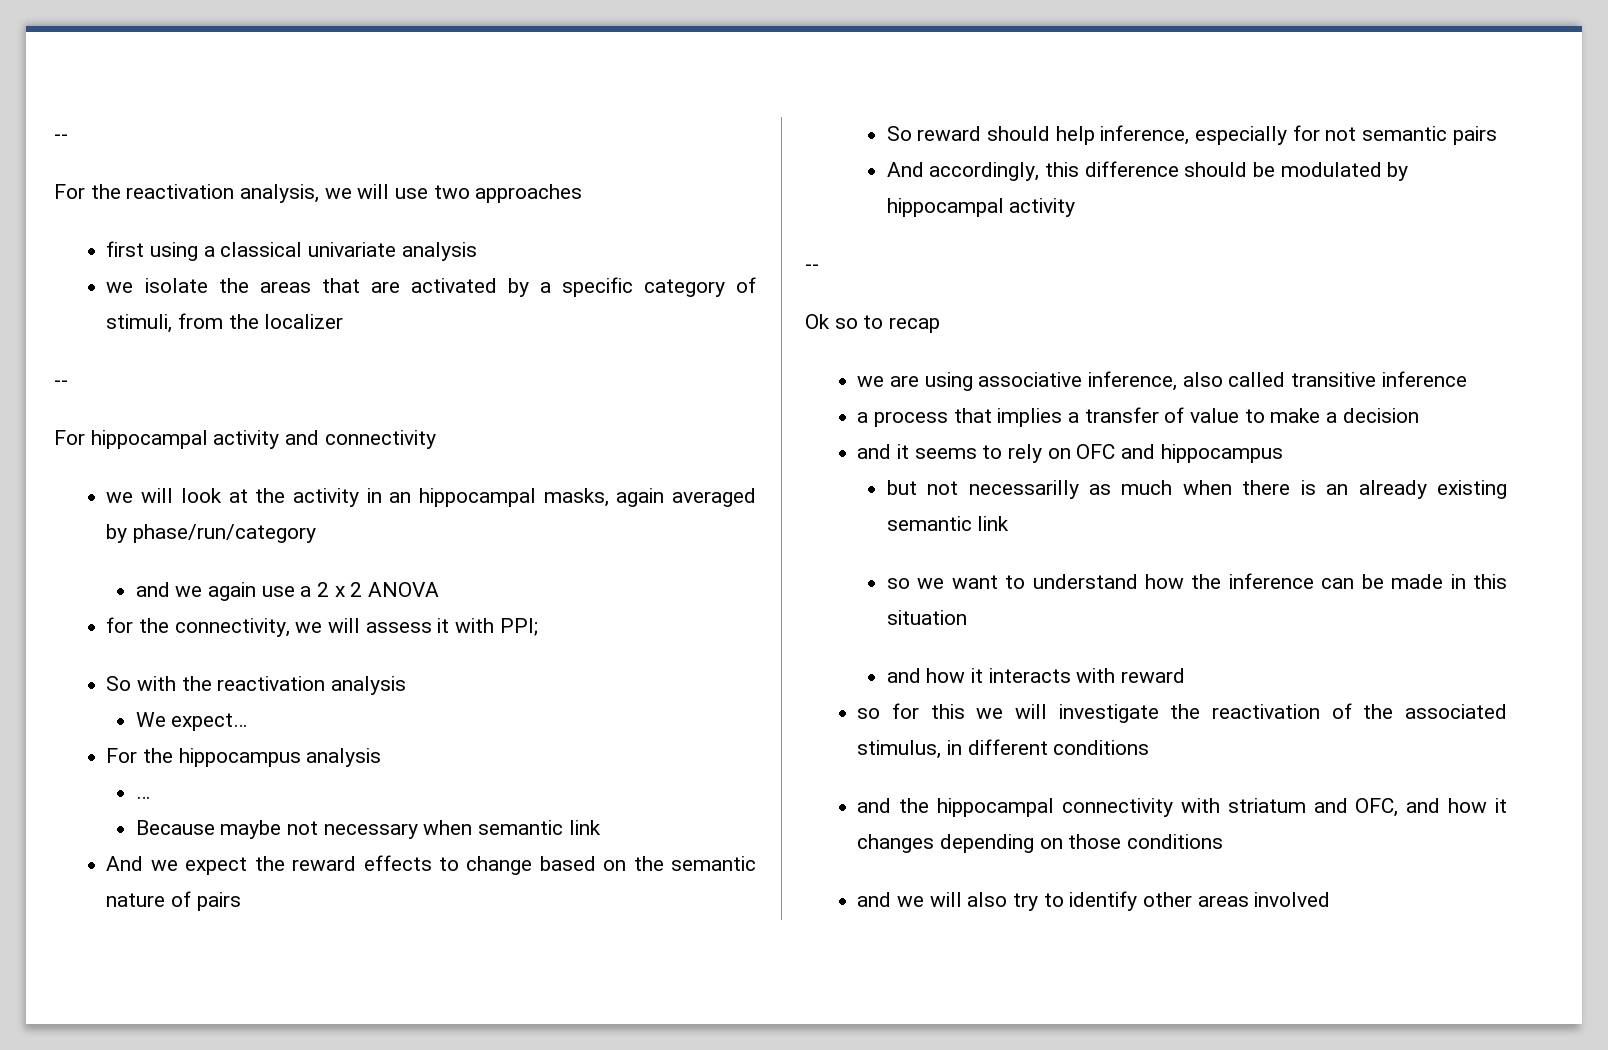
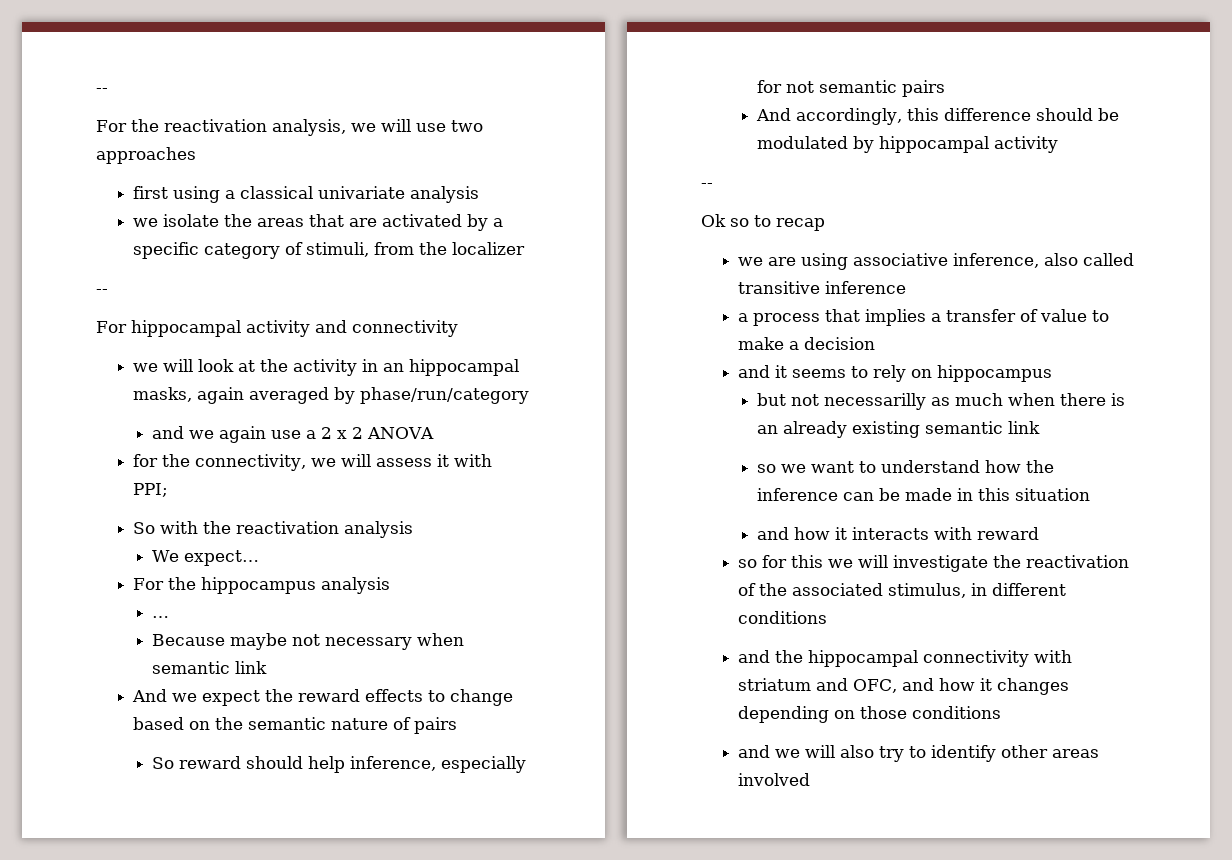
- and it seems to rely on OFC and hippocampus
+ and it seems to rely on hippocampus

